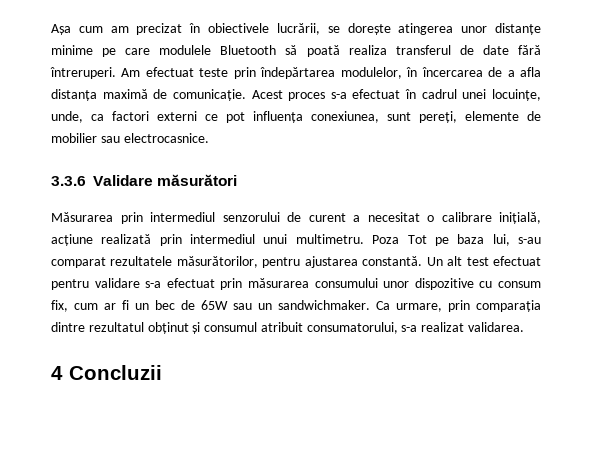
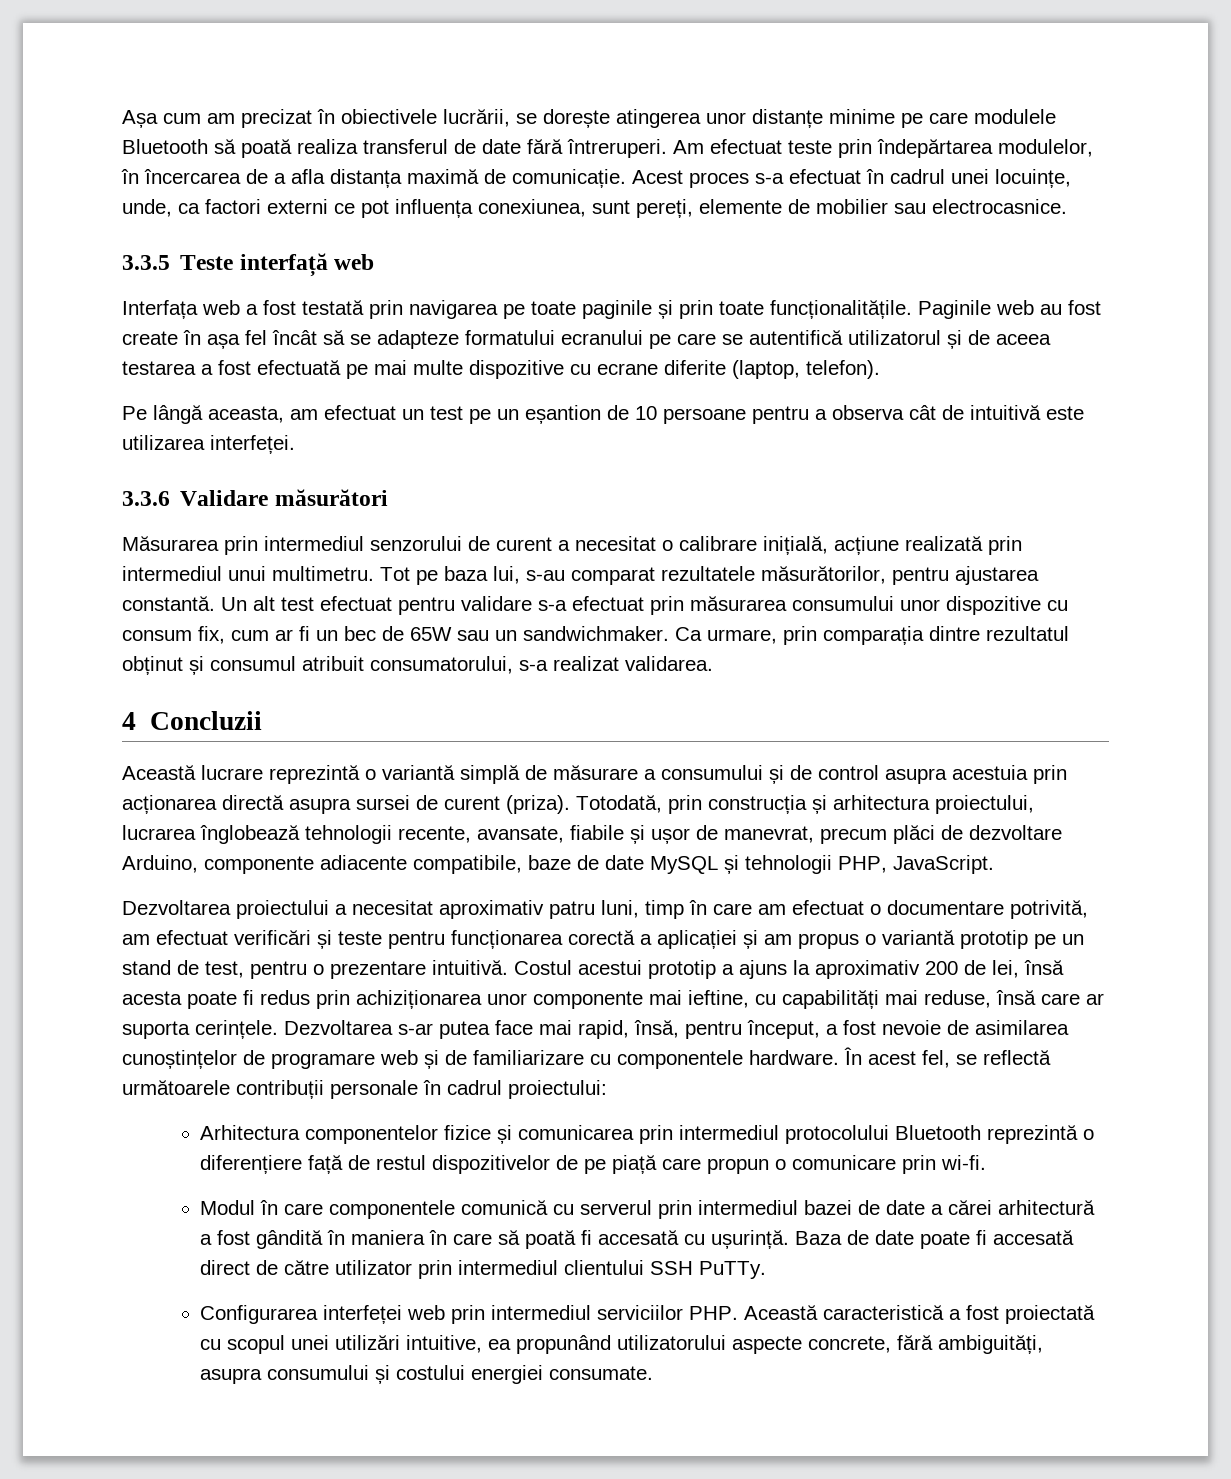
+ 3.3.5 Teste interfață web
+ Interfața web a fost testată prin navigarea pe toate paginile și prin toate funcționalitățile. Paginile web au fost create în așa fel încât să se adapteze formatului ecranului pe care se autentifică utilizatorul și de aceea testarea a fost efectuată pe mai multe dispozitive cu ecrane diferite (laptop, telefon).
+ Pe lângă aceasta, am efectuat un test pe un eșantion de 10 persoane pentru a observa cât de intuitivă este utilizarea interfeței.
- Poza Tot pe baza lui, s-au comparat rezultatele măsurătorilor, pentru ajustarea constantă.
+ Tot pe baza lui, s-au comparat rezultatele măsurătorilor, pentru ajustarea constantă.
+ Această lucrare reprezintă o variantă simplă de măsurare a consumului și de control asupra acestuia prin acționarea directă asupra sursei de curent (priza). Totodată, prin construcția și arhitectura proiectului, lucrarea înglobează tehnologii recente, avansate, fiabile și ușor de manevrat, precum plăci de dezvoltare Arduino, componente adiacente compatibile, baze de date MySQL și tehnologii PHP, JavaScript.
+ Dezvoltarea proiectului a necesitat aproximativ patru luni, timp în care am efectuat o documentare potrivită, am efectuat verificări și teste pentru funcționarea corectă a aplicației și am propus o variantă prototip pe un stand de test, pentru o prezentare intuitivă. Costul acestui prototip a ajuns la aproximativ 200 de lei, însă acesta poate fi redus prin achiziționarea unor componente mai ieftine, cu capabilități mai reduse, însă care ar suporta cerințele. Dezvoltarea s-ar putea face mai rapid, însă, pentru început, a fost nevoie de asimilarea cunoștințelor de programare web și de familiarizare cu componentele hardware. În acest fel, se reflectă următoarele contribuții personale în cadrul proiectului:
+ Arhitectura componentelor fizice și comunicarea prin intermediul protocolului Bluetooth reprezintă o diferențiere față de restul dispozitivelor de pe piață care propun o comunicare prin wi-fi.
+ Modul în care componentele comunică cu serverul prin intermediul bazei de date a cărei arhitectură a fost gândită în maniera în care să poată fi accesată cu ușurință. Baza de date poate fi accesată direct de către utilizator prin intermediul clientului SSH PuTTy.
+ Configurarea interfeței web prin intermediul serviciilor PHP. Această caracteristică a fost proiectată cu scopul unei utilizări intuitive, ea propunând utilizatorului aspecte concrete, fără ambiguități, asupra consumului și costului energiei consumate.

